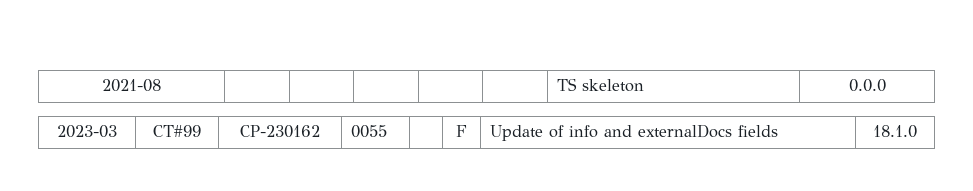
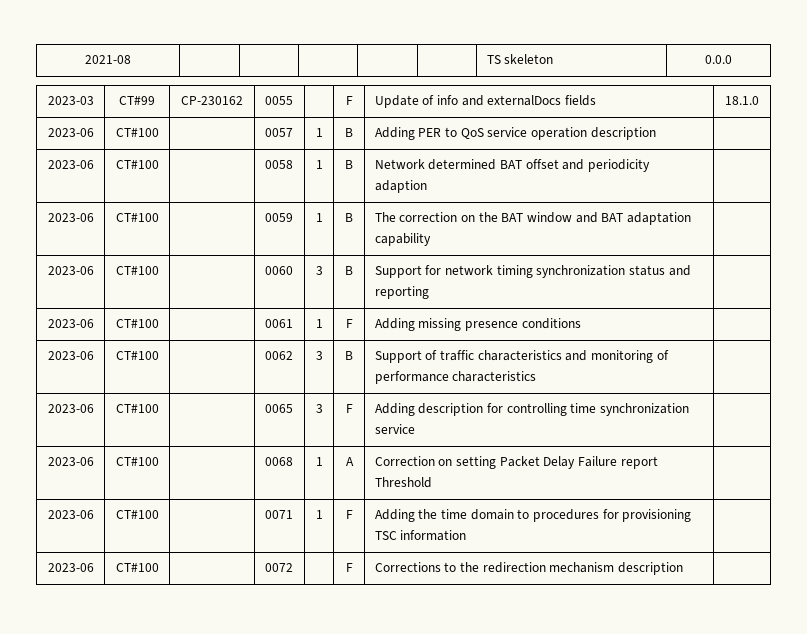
+ 2023-06 | CT#100 | | 0057 | 1 | B | Adding PER to QoS service operation description |
+ 2023-06 | CT#100 | | 0058 | 1 | B | Network determined BAT offset and periodicity adaption |
+ 2023-06 | CT#100 | | 0059 | 1 | B | The correction on the BAT window and BAT adaptation capability |
+ 2023-06 | CT#100 | | 0060 | 3 | B | Support for network timing synchronization status and reporting |
+ 2023-06 | CT#100 | | 0061 | 1 | F | Adding missing presence conditions |
+ 2023-06 | CT#100 | | 0062 | 3 | B | Support of traffic characteristics and monitoring of performance characteristics |
+ 2023-06 | CT#100 | | 0065 | 3 | F | Adding description for controlling time synchronization service |
+ 2023-06 | CT#100 | | 0068 | 1 | A | Correction on setting Packet Delay Failure report Threshold |
+ 2023-06 | CT#100 | | 0071 | 1 | F | Adding the time domain to procedures for provisioning TSC information |
+ 2023-06 | CT#100 | | 0072 | | F | Corrections to the redirection mechanism description |

